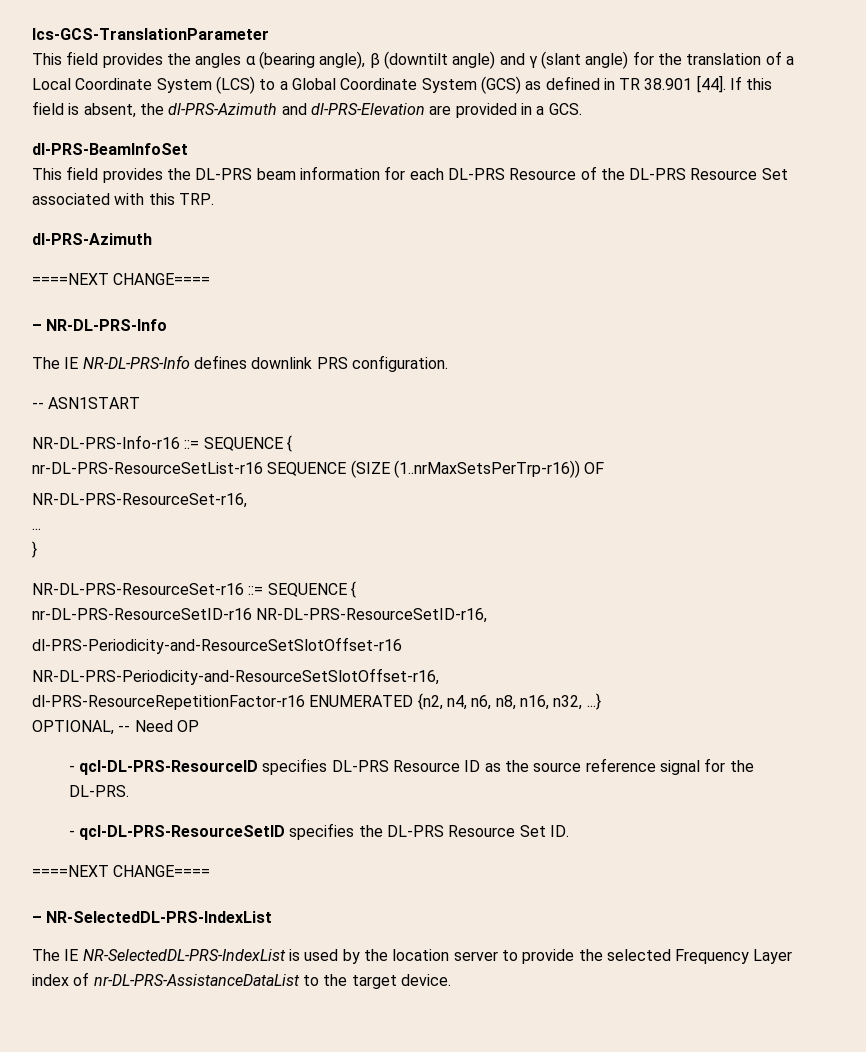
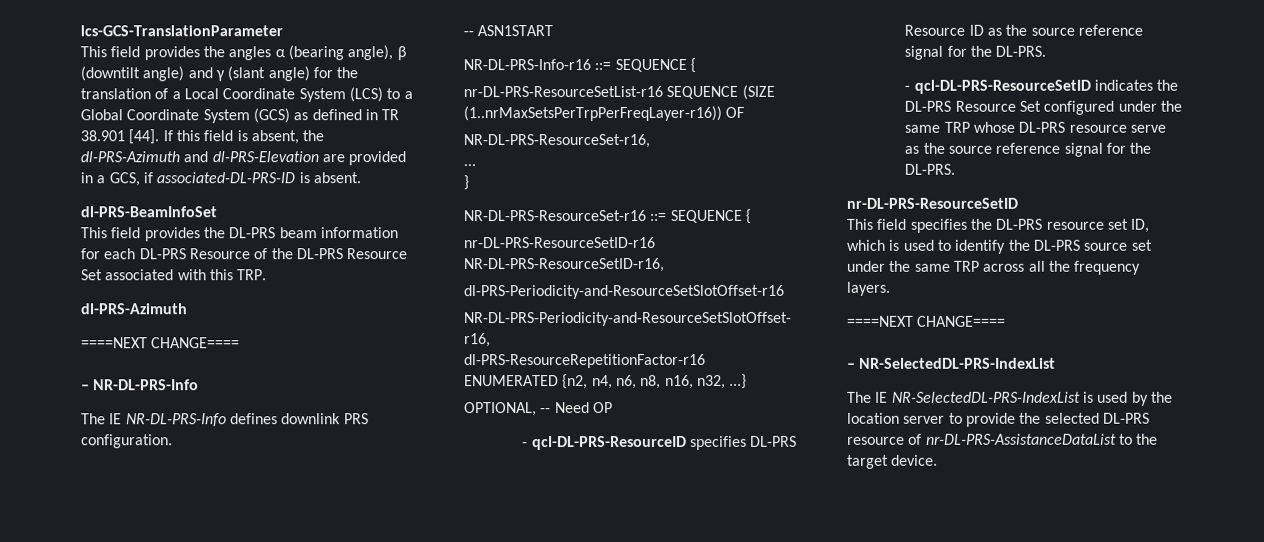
- If this field is absent, the dl-PRS-Azimuth and dl-PRS-Elevation are provided in a GCS.
+ If this field is absent, the dl-PRS-Azimuth and dl-PRS-Elevation are provided in a GCS, if associated-DL-PRS-ID is absent.
- nr-DL-PRS-ResourceSetList-r16 SEQUENCE (SIZE (1..nrMaxSetsPerTrp-r16)) OF
+ nr-DL-PRS-ResourceSetList-r16 SEQUENCE (SIZE (1..nrMaxSetsPerTrpPerFreqLayer-r16)) OF
- - qcl-DL-PRS-ResourceSetID specifies the DL-PRS Resource Set ID.
+ - qcl-DL-PRS-ResourceSetID indicates the DL-PRS Resource Set configured under the same TRP whose DL-PRS resource serve as the source reference signal for the DL-PRS.
+ nr-DL-PRS-ResourceSetID
+ This field specifies the DL-PRS resource set ID, which is used to identify the DL-PRS source set under the same TRP across all the frequency layers.
- The IE NR-SelectedDL-PRS-IndexList is used by the location server to provide the selected Frequency Layer index of nr-DL-PRS-AssistanceDataList to the target device.
+ The IE NR-SelectedDL-PRS-IndexList is used by the location server to provide the selected DL-PRS resource of nr-DL-PRS-AssistanceDataList to the target device.

